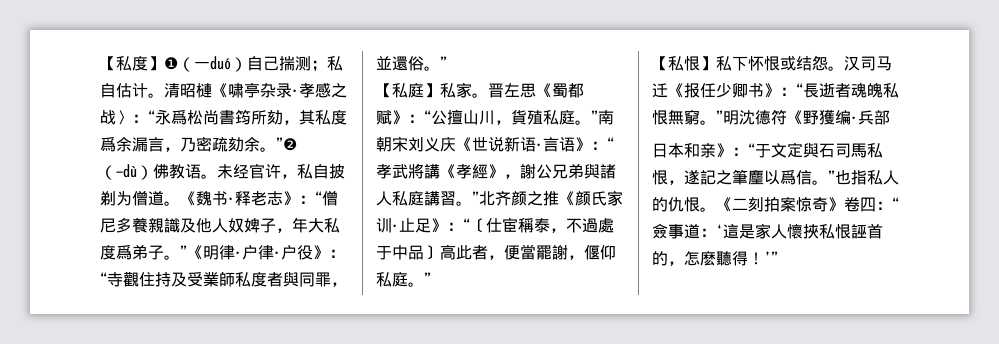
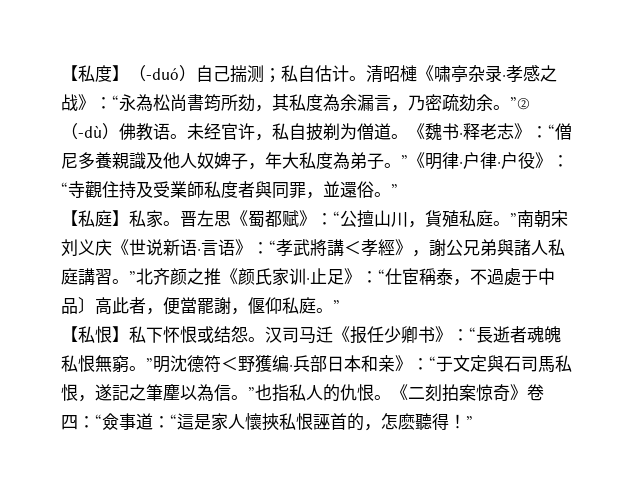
- 【私度】❶（一duó）自己揣测；私自估计。
+ 【私度】（-duó）自己揣测；私自估计。
- 清昭槤《啸亭杂录·孝感之战〉：“永爲松尚書筠所劾，其私度爲余漏言，乃密疏劾余。”❷（—dù）佛教语。
+ 清昭槤《啸亭杂录·孝感之战》：“永為松尚書筠所劾，其私度為余漏言，乃密疏劾余。”②（-dù）佛教语。
- 《魏书·释老志》：“僧尼多養親識及他人奴婢子，年大私度爲弟子。”《明律·户律·户役》：“寺觀住持及受業師私度者與同罪，並還俗。”
+ 《魏书·释老志》：“僧尼多養親識及他人奴婢子，年大私度為弟子。”《明律·户律·户役》：“寺觀住持及受業師私度者與同罪，並還俗。”
- 晋左思《蜀都赋》：“公擅山川，貨殖私庭。”南朝宋刘义庆《世说新语·言语》：“孝武將講《孝經》，謝公兄弟與諸人私庭講習。”北齐颜之推《颜氏家训·止足》：“〔仕宦稱泰，不過處于中品〕高此者，便當罷謝，偃仰私庭。”
+ 晋左思《蜀都赋》：“公擅山川，貨殖私庭。”南朝宋刘义庆《世说新语·言语》：“孝武將講＜孝經》，謝公兄弟與諸人私庭講習。”北齐颜之推《颜氏家训·止足》：“仕宦稱泰，不過處于中品〕高此者，便當罷謝，偃仰私庭。”
- 汉司马迁《报任少卿书》：“長逝者魂魄私恨無窮。”明沈德符《野獲编·兵部
- 日本和亲》：“于文定與石司馬私恨，遂記之筆麈以爲信。”也指私人的仇恨。
+ 汉司马迁《报任少卿书》：“長逝者魂魄私恨無窮。”明沈德符＜野獲编·兵部日本和亲》：“于文定與石司馬私恨，遂記之筆麈以為信。”也指私人的仇恨。
- 《二刻拍案惊奇》卷四：“僉事道：‘這是家人懷挾私恨誣首的，怎麽聽得！’”
+ 《二刻拍案惊奇》卷四：“僉事道：“這是家人懷挾私恨誣首的，怎麽聽得！”

